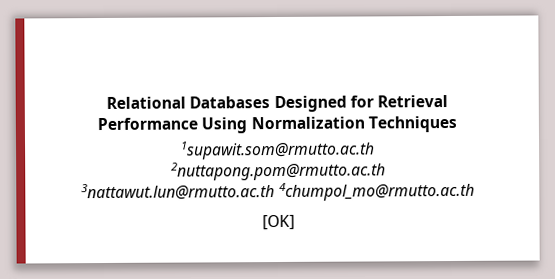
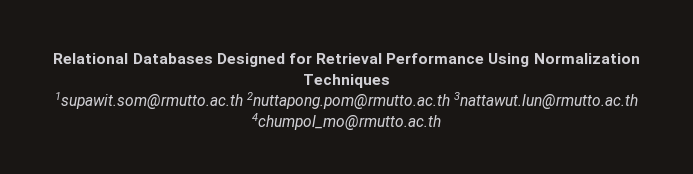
- [OK]

